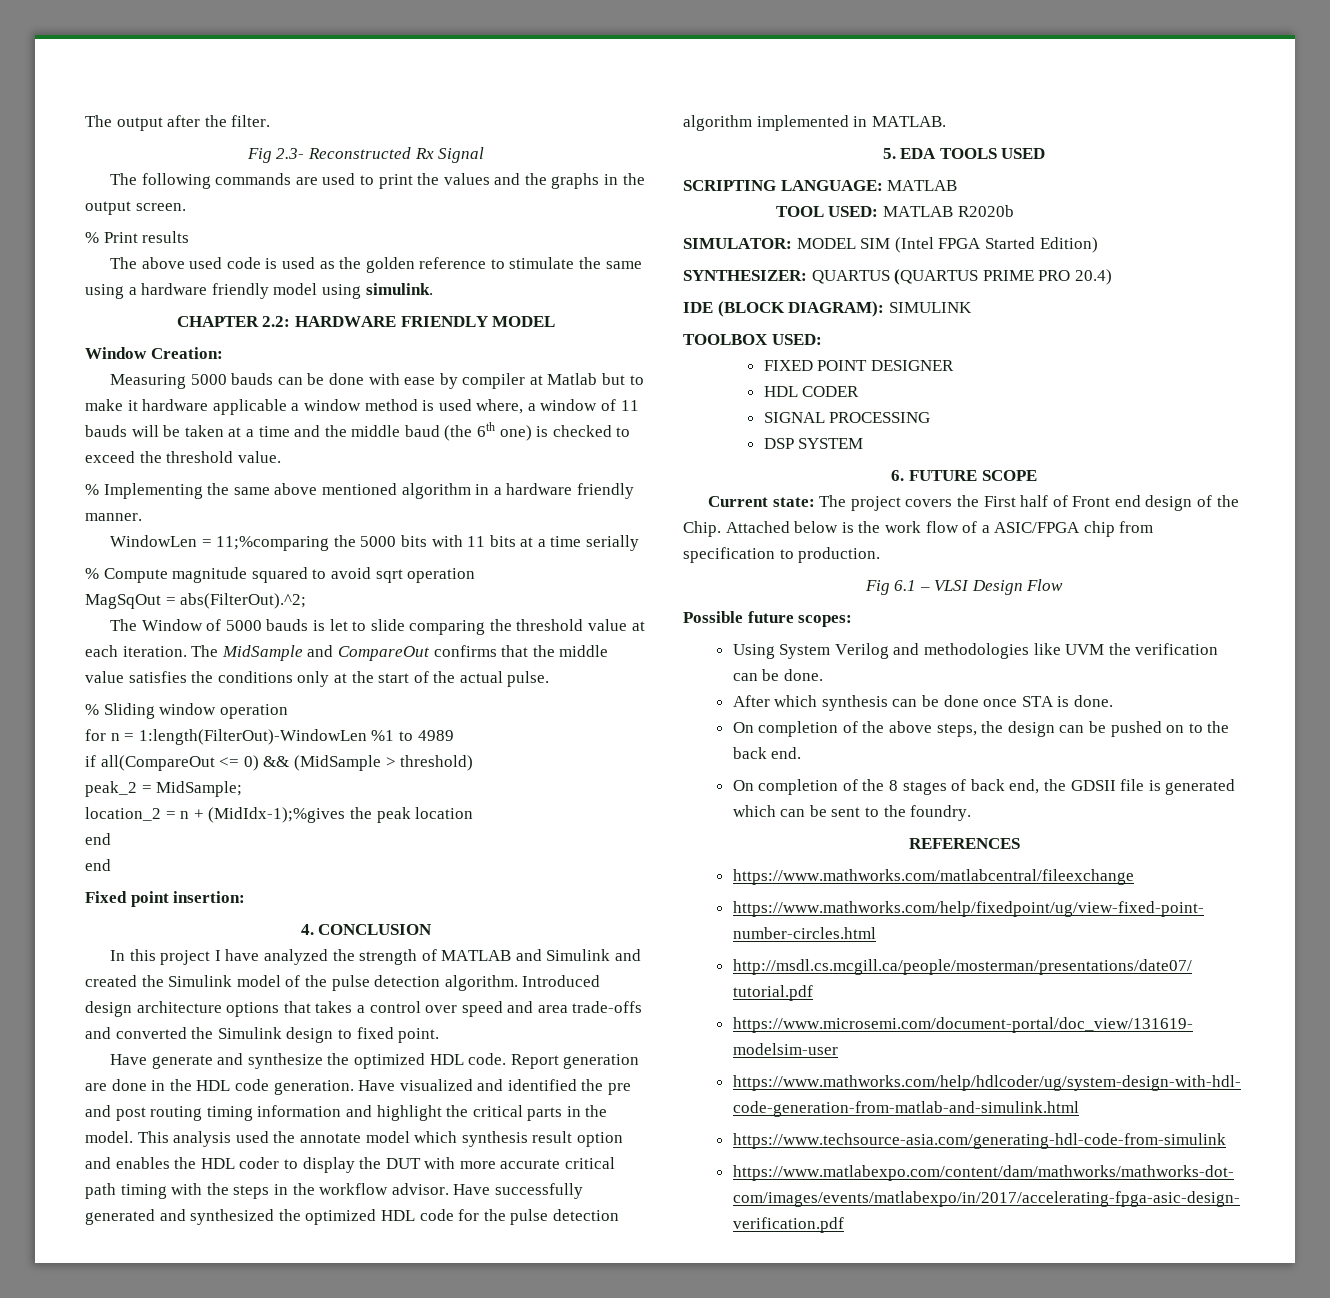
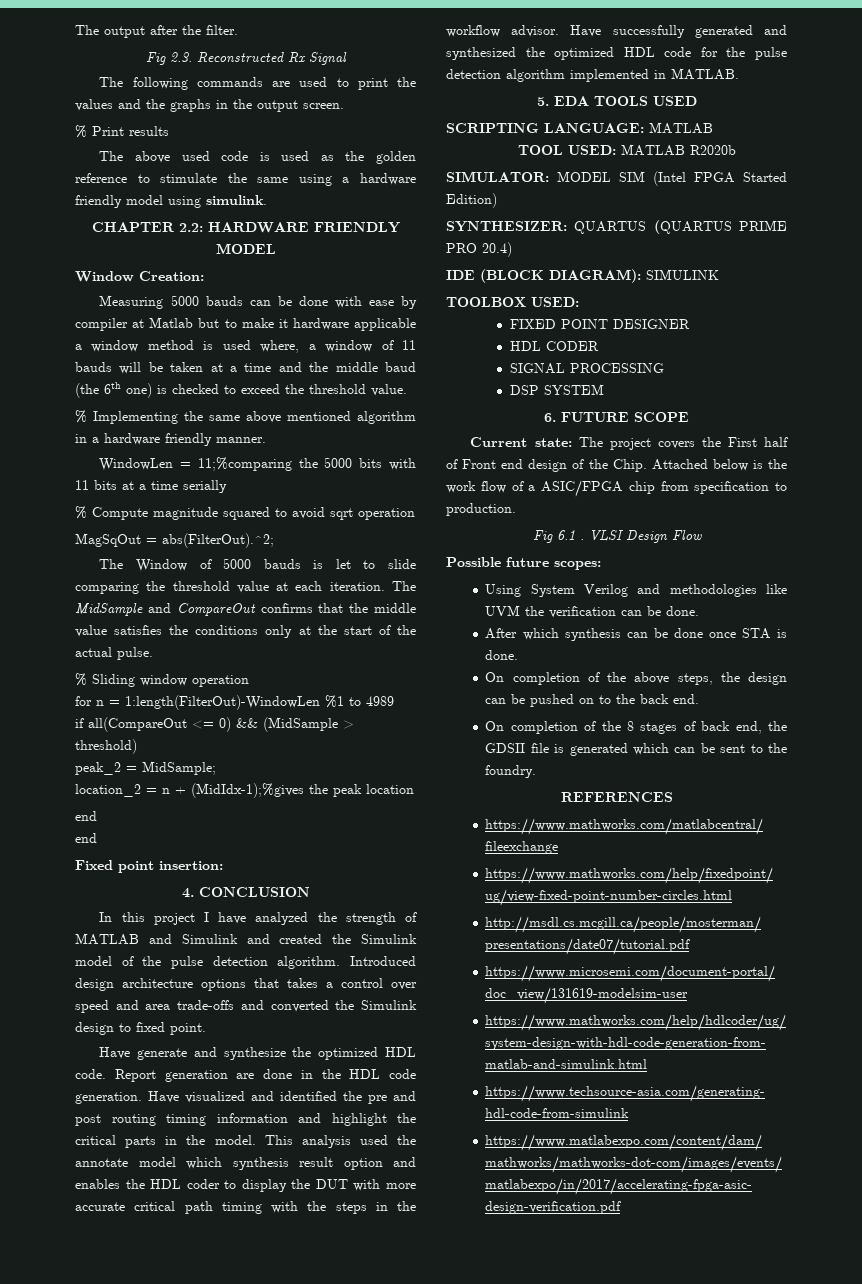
- Fig 2.3- Reconstructed Rx Signal
+ Fig 2.3. Reconstructed Rx Signal
- Fig 6.1 – VLSI Design Flow
+ Fig 6.1 . VLSI Design Flow

